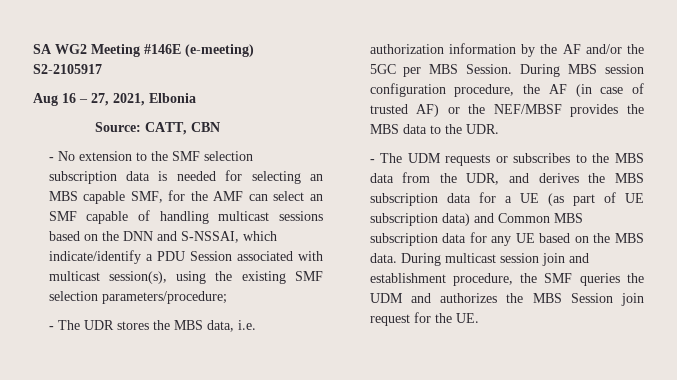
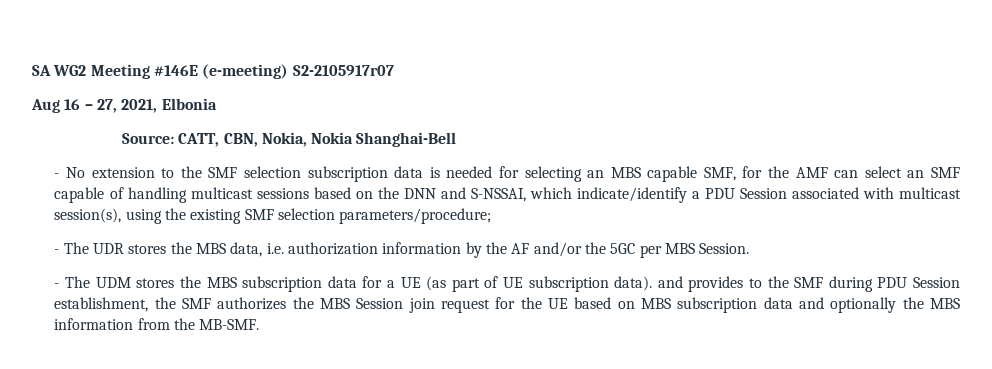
- SA WG2 Meeting #146E (e-meeting) S2-2105917
+ SA WG2 Meeting #146E (e-meeting) S2-2105917r07
- Source: CATT, CBN
+ Source: CATT, CBN, Nokia, Nokia Shanghai-Bell
- - The UDR stores the MBS data, i.e. authorization information by the AF and/or the 5GC per MBS Session. During MBS session configuration procedure, the AF (in case of trusted AF) or the NEF/MBSF provides the MBS data to the UDR.
- - The UDM requests or subscribes to the MBS data from the UDR, and derives the MBS subscription data for a UE (as part of UE subscription data) and Common MBS subscription data for any UE based on the MBS data. During multicast session join and establishment procedure, the SMF queries the UDM and authorizes the MBS Session join request for the UE.
+ - The UDR stores the MBS data, i.e. authorization information by the AF and/or the 5GC per MBS Session.
+ - The UDM stores the MBS subscription data for a UE (as part of UE subscription data). and provides to the SMF during PDU Session establishment, the SMF authorizes the MBS Session join request for the UE based on MBS subscription data and optionally the MBS information from the MB-SMF.

